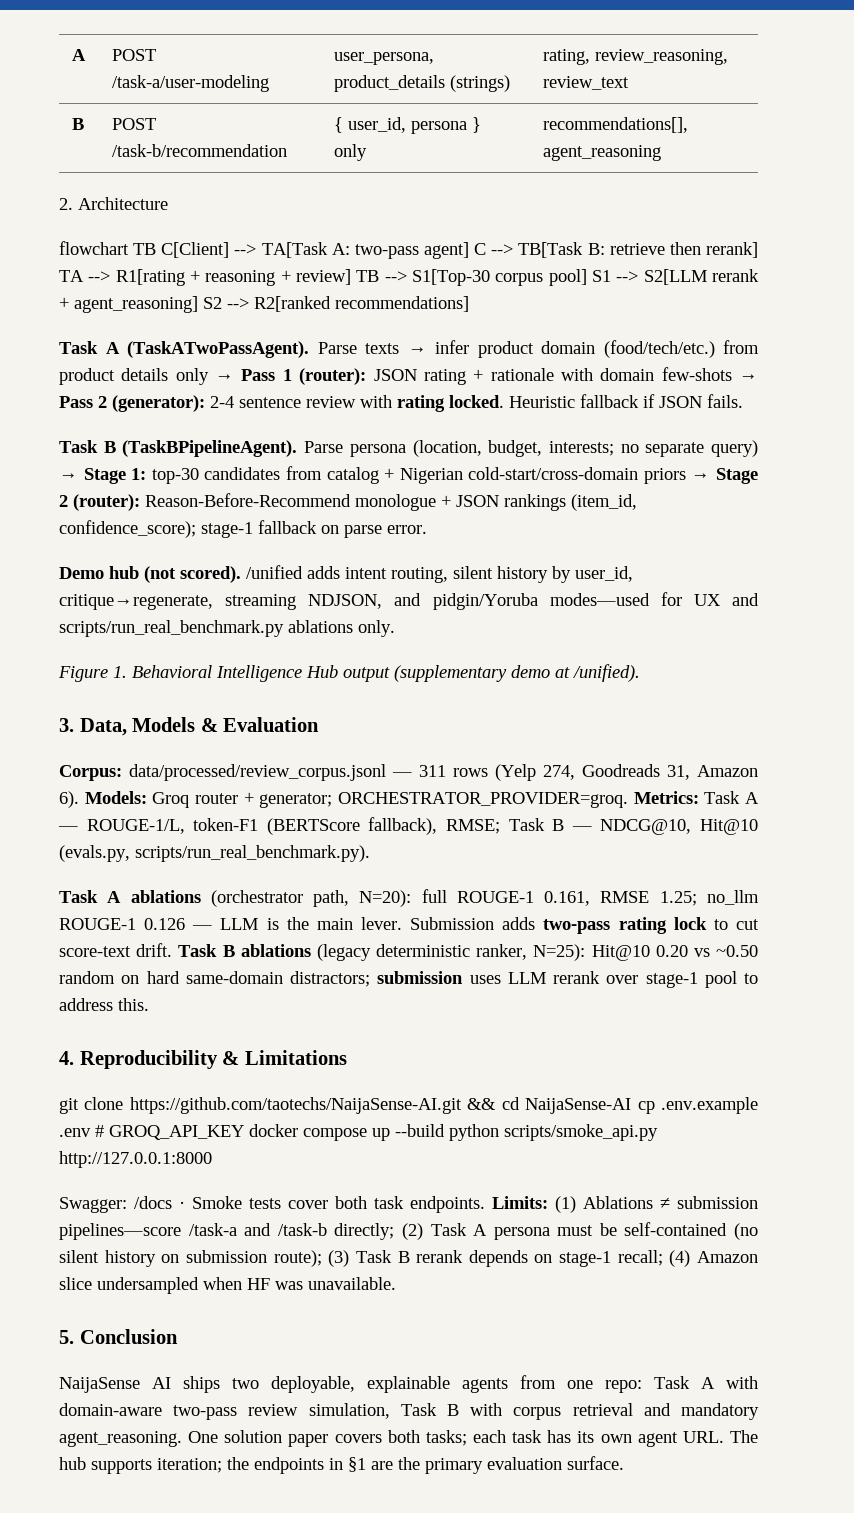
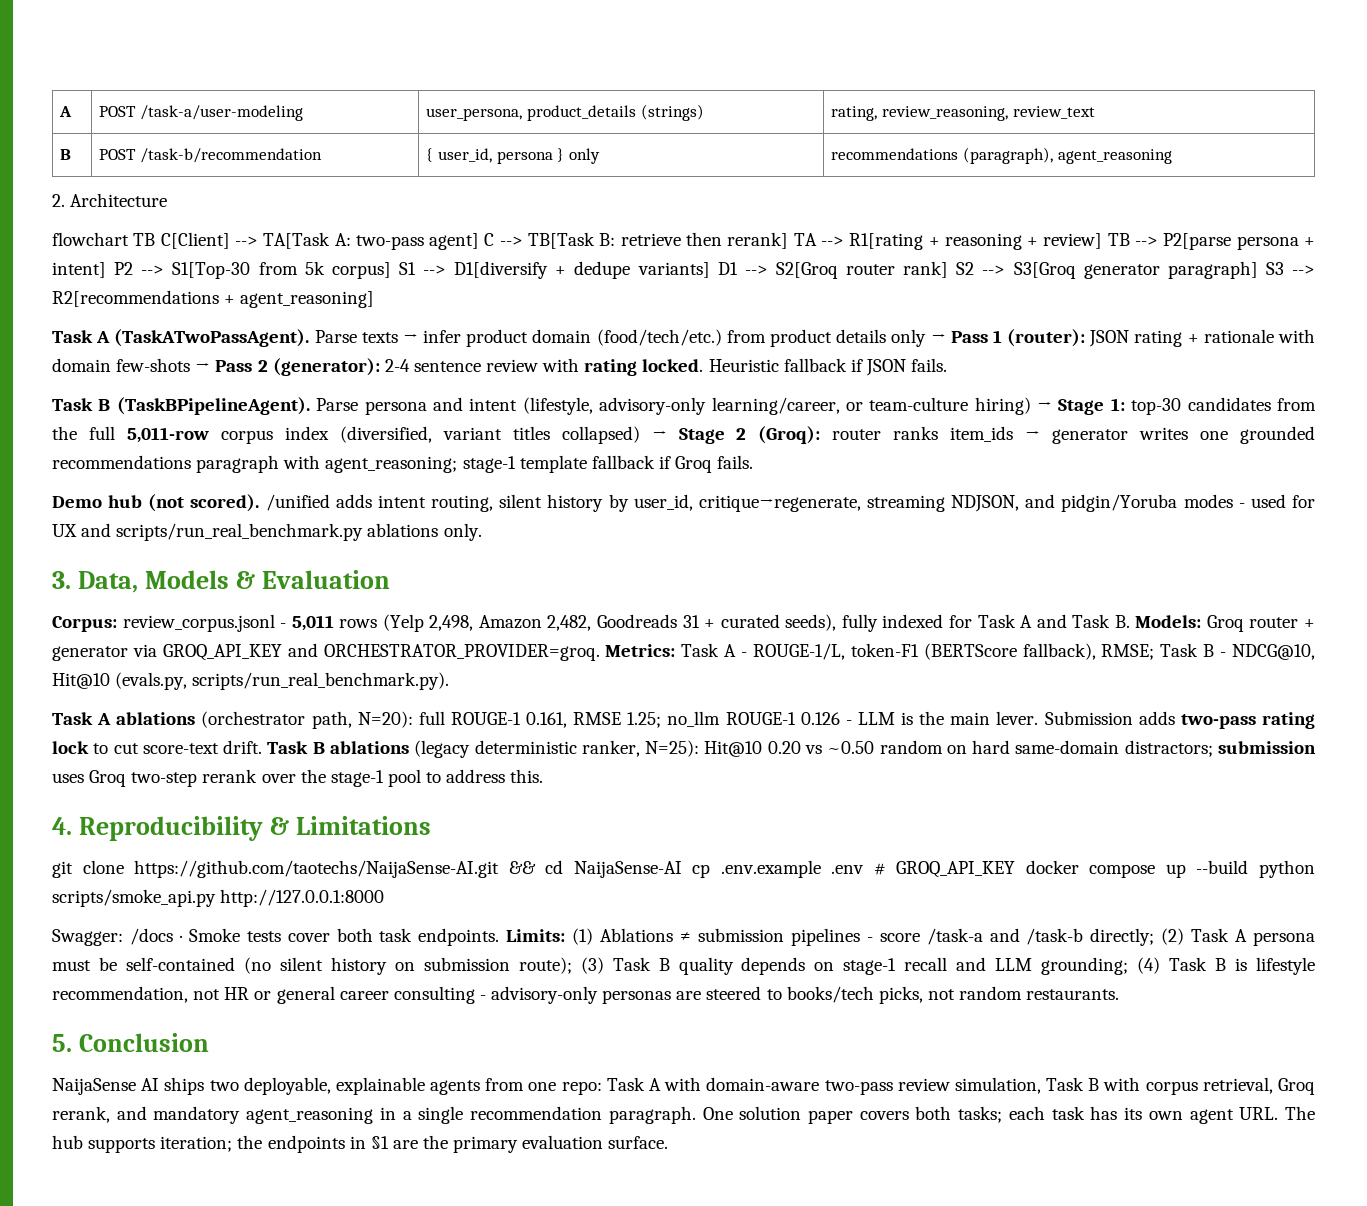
- B | POST /task-b/recommendation | { user_id, persona } only | recommendations[], agent_reasoning
+ B | POST /task-b/recommendation | { user_id, persona } only | recommendations (paragraph), agent_reasoning
- flowchart TB C[Client] --> TA[Task A: two-pass agent] C --> TB[Task B: retrieve then rerank] TA --> R1[rating + reasoning + review] TB --> S1[Top-30 corpus pool] S1 --> S2[LLM rerank + agent_reasoning] S2 --> R2[ranked recommendations]
+ flowchart TB C[Client] --> TA[Task A: two-pass agent] C --> TB[Task B: retrieve then rerank] TA --> R1[rating + reasoning + review] TB --> P2[parse persona + intent] P2 --> S1[Top-30 from 5k corpus] S1 --> D1[diversify + dedupe variants] D1 --> S2[Groq router rank] S2 --> S3[Groq generator paragraph] S3 --> R2[recommendations + agent_reasoning]
- Parse persona (location, budget, interests; no separate query) → Stage 1: top-30 candidates from catalog + Nigerian cold-start/cross-domain priors → Stage 2 (router): Reason-Before-Recommend monologue + JSON rankings (item_id, confidence_score); stage-1 fallback on parse error.
+ Parse persona and intent (lifestyle, advisory-only learning/career, or team-culture hiring) → Stage 1: top-30 candidates from the full 5,011-row corpus index (diversified, variant titles collapsed) → Stage 2 (Groq): router ranks item_ids → generator writes one grounded recommendations paragraph with agent_reasoning; stage-1 template fallback if Groq fails.
- /unified adds intent routing, silent history by user_id, critique→regenerate, streaming NDJSON, and pidgin/Yoruba modes—used for UX and scripts/run_real_benchmark.py ablations only.
+ /unified adds intent routing, silent history by user_id, critique→regenerate, streaming NDJSON, and pidgin/Yoruba modes - used for UX and scripts/run_real_benchmark.py ablations only.
- Figure 1. Behavioral Intelligence Hub output (supplementary demo at /unified).
- Corpus: data/processed/review_corpus.jsonl — 311 rows (Yelp 274, Goodreads 31, Amazon 6). Models: Groq router + generator; ORCHESTRATOR_PROVIDER=groq.
+ Corpus: review_corpus.jsonl - 5,011 rows (Yelp 2,498, Amazon 2,482, Goodreads 31 + curated seeds), fully indexed for Task A and Task B. Models: Groq router + generator via GROQ_API_KEY and ORCHESTRATOR_PROVIDER=groq.
- Metrics: Task A — ROUGE-1/L, token-F1 (BERTScore fallback), RMSE; Task B — NDCG@10, Hit@10 (evals.py, scripts/run_real_benchmark.py).
+ Metrics: Task A - ROUGE-1/L, token-F1 (BERTScore fallback), RMSE; Task B - NDCG@10, Hit@10 (evals.py, scripts/run_real_benchmark.py).
- Task A ablations (orchestrator path, N=20): full ROUGE-1 0.161, RMSE 1.25; no_llm ROUGE-1 0.126 — LLM is the main lever.
+ Task A ablations (orchestrator path, N=20): full ROUGE-1 0.161, RMSE 1.25; no_llm ROUGE-1 0.126 - LLM is the main lever.
- Task B ablations (legacy deterministic ranker, N=25): Hit@10 0.20 vs ~0.50 random on hard same-domain distractors; submission uses LLM rerank over stage-1 pool to address this.
+ Task B ablations (legacy deterministic ranker, N=25): Hit@10 0.20 vs ~0.50 random on hard same-domain distractors; submission uses Groq two-step rerank over the stage-1 pool to address this.
- Limits: (1) Ablations ≠ submission pipelines—score /task-a and /task-b directly; (2) Task A persona must be self-contained (no silent history on submission route); (3) Task B rerank depends on stage-1 recall; (4) Amazon slice undersampled when HF was unavailable.
+ Limits: (1) Ablations ≠ submission pipelines - score /task-a and /task-b directly; (2) Task A persona must be self-contained (no silent history on submission route); (3) Task B quality depends on stage-1 recall and LLM grounding; (4) Task B is lifestyle recommendation, not HR or general career consulting - advisory-only personas are steered to books/tech picks, not random restaurants.
- NaijaSense AI ships two deployable, explainable agents from one repo: Task A with domain-aware two-pass review simulation, Task B with corpus retrieval and mandatory agent_reasoning.
+ NaijaSense AI ships two deployable, explainable agents from one repo: Task A with domain-aware two-pass review simulation, Task B with corpus retrieval, Groq rerank, and mandatory agent_reasoning in a single recommendation paragraph.

